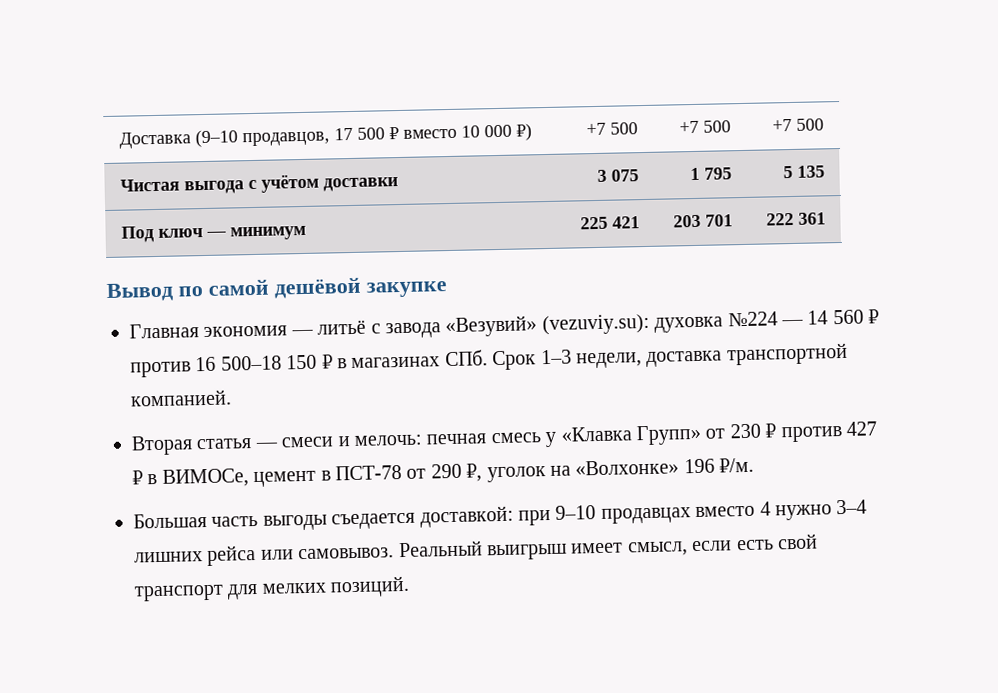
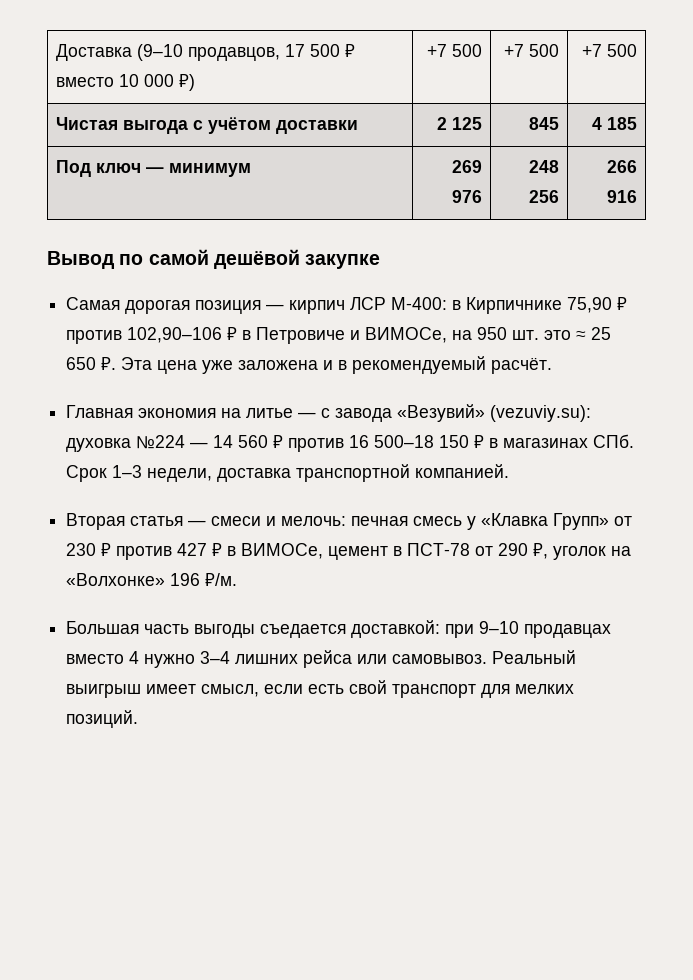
- Чистая выгода с учётом доставки | 3 075 | 1 795 | 5 135
- Под ключ — минимум | 225 421 | 203 701 | 222 361
+ Чистая выгода с учётом доставки | 2 125 | 845 | 4 185
+ Под ключ — минимум | 269 976 | 248 256 | 266 916
+ Самая дорогая позиция — кирпич ЛСР М-400: в Кирпичнике 75,90 ₽ против 102,90–106 ₽ в Петровиче и ВИМОСе, на 950 шт. это ≈ 25 650 ₽. Эта цена уже заложена и в рекомендуемый расчёт.
- Главная экономия — литьё с завода «Везувий» (vezuviy.su): духовка №224 — 14 560 ₽ против 16 500–18 150 ₽ в магазинах СПб. Срок 1–3 недели, доставка транспортной компанией.
+ Главная экономия на литье — с завода «Везувий» (vezuviy.su): духовка №224 — 14 560 ₽ против 16 500–18 150 ₽ в магазинах СПб. Срок 1–3 недели, доставка транспортной компанией.

